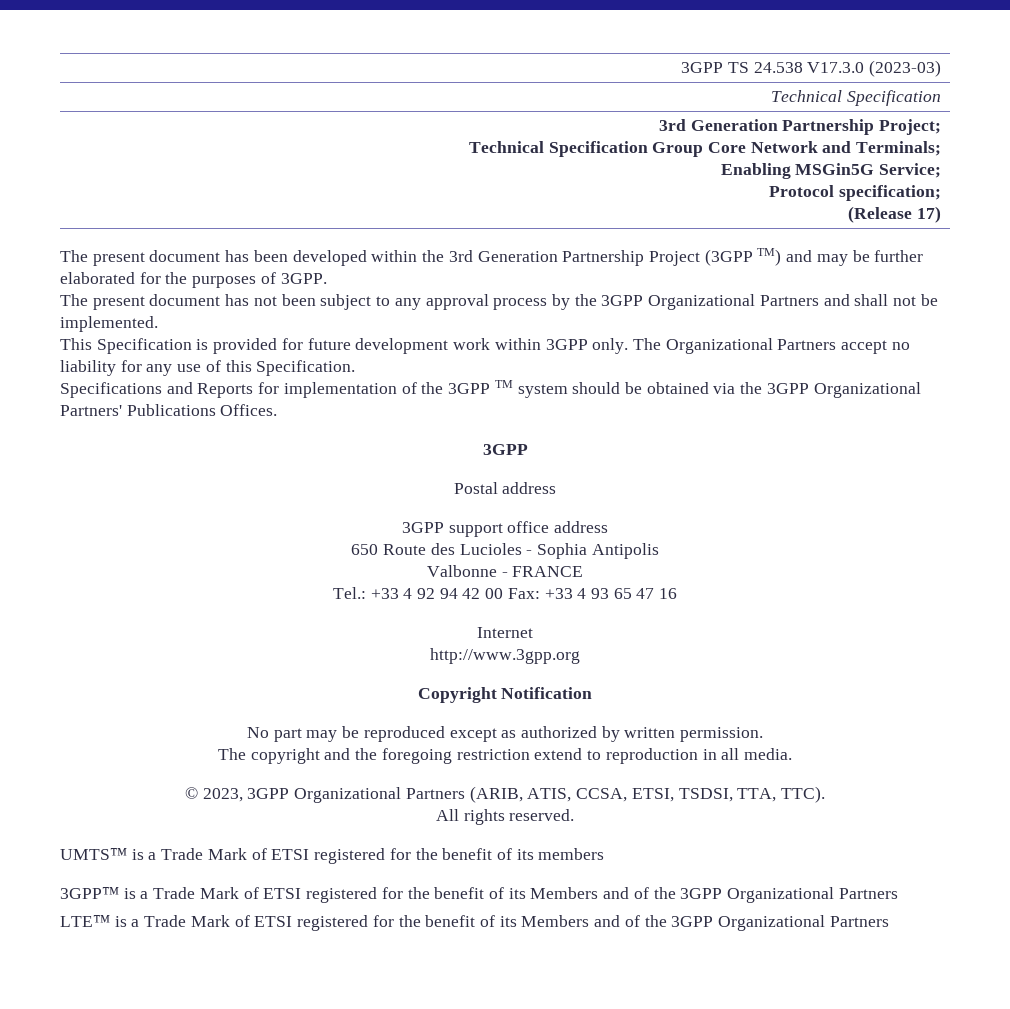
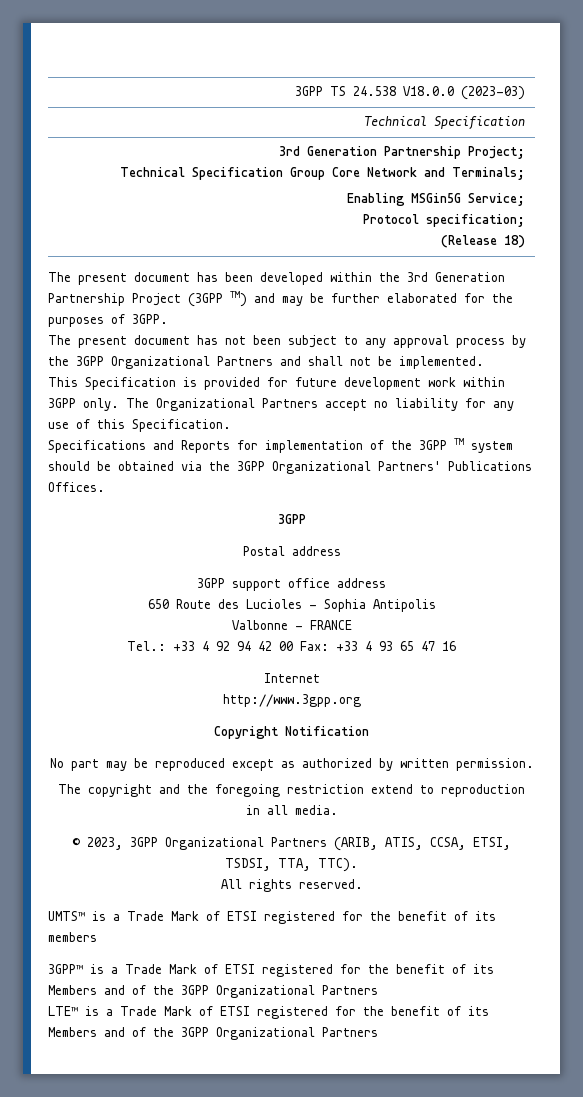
- 3GPP TS 24.538 V17.3.0 (2023-03)
+ 3GPP TS 24.538 V18.0.0 (2023-03)
  3rd Generation Partnership Project;
  Technical Specification Group Core Network and Terminals;
  Enabling MSGin5G Service;
  Protocol specification;
- (Release 17)
+ (Release 18)

